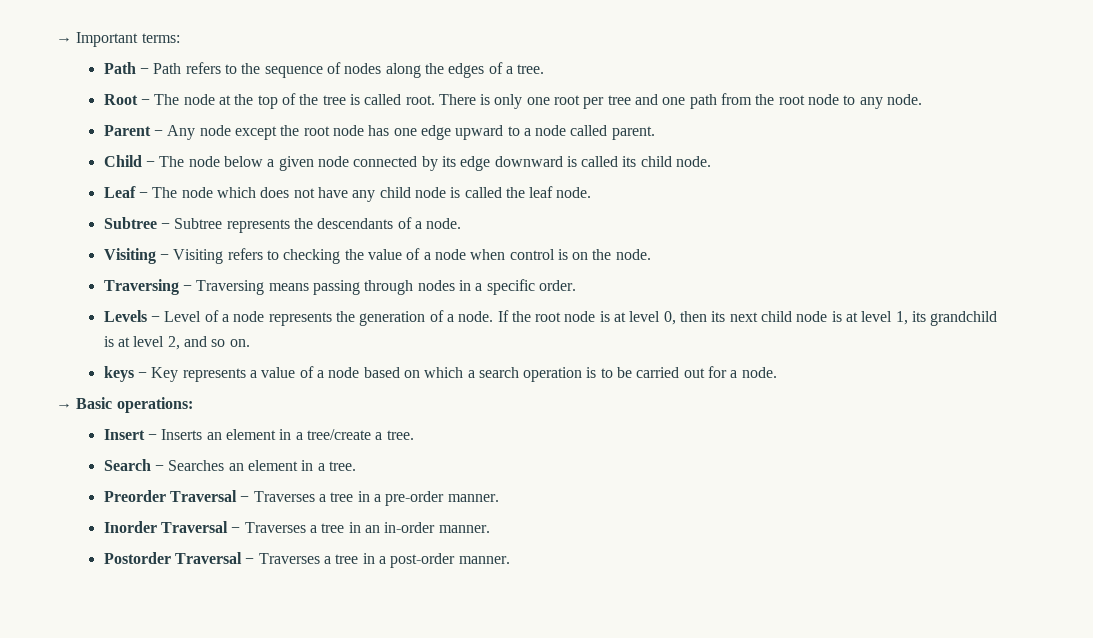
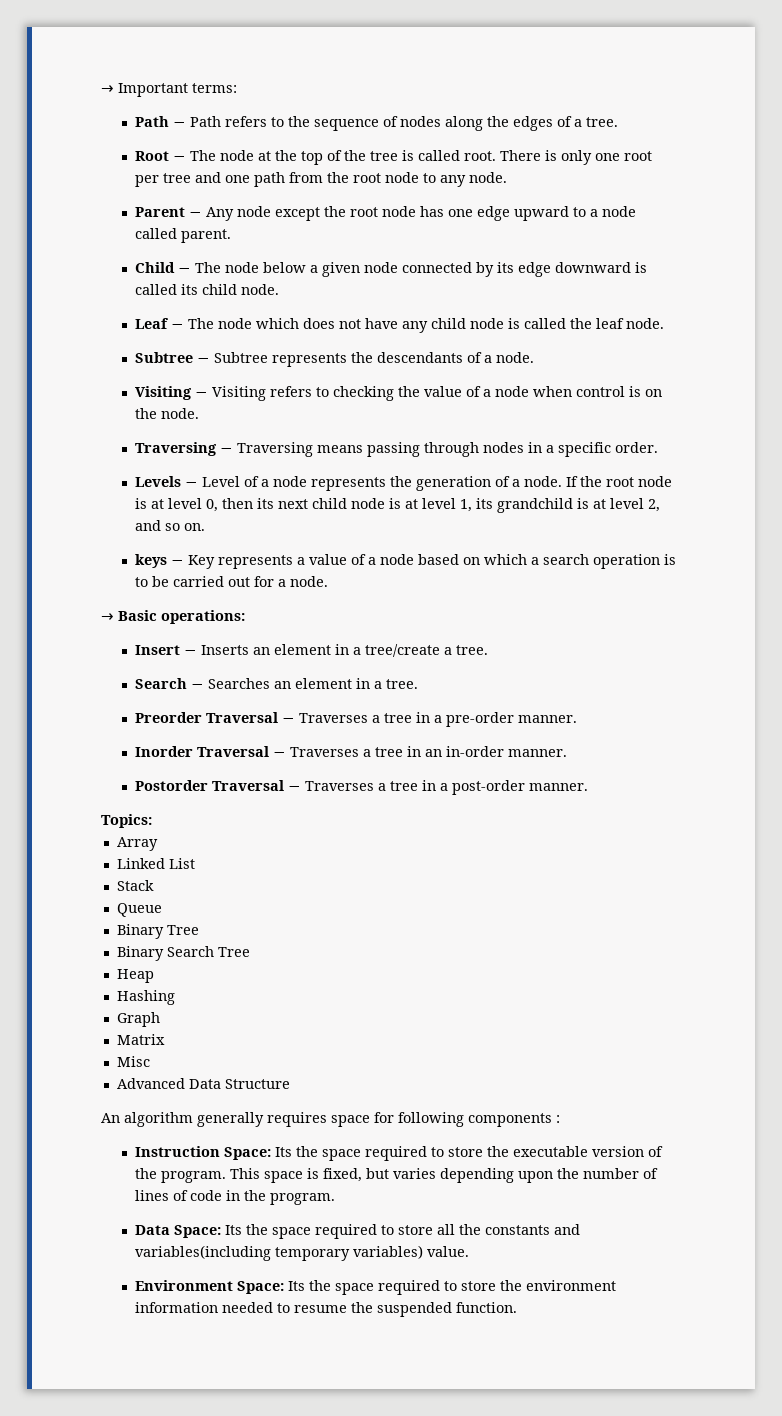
+ Topics:
+ Array
+ Linked List
+ Stack
+ Queue
+ Binary Tree
+ Binary Search Tree
+ Heap
+ Hashing
+ Graph
+ Matrix
+ Misc
+ Advanced Data Structure
+ An algorithm generally requires space for following components :
+ Instruction Space: Its the space required to store the executable version of the program. This space is fixed, but varies depending upon the number of lines of code in the program.
+ Data Space: Its the space required to store all the constants and variables(including temporary variables) value.
+ Environment Space: Its the space required to store the environment information needed to resume the suspended function.

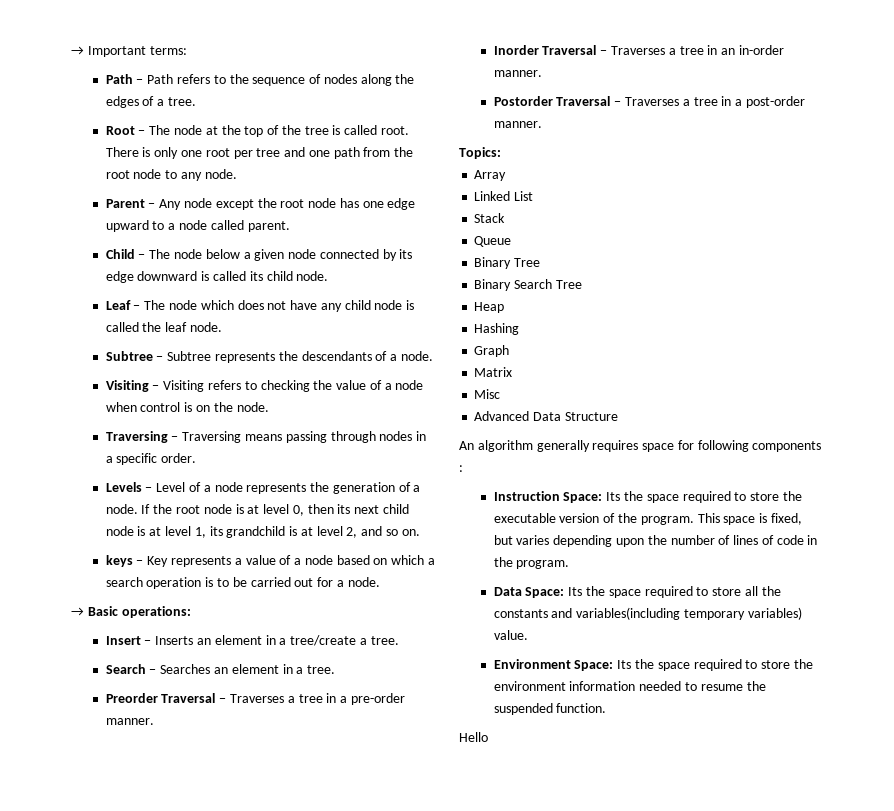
+ Hello

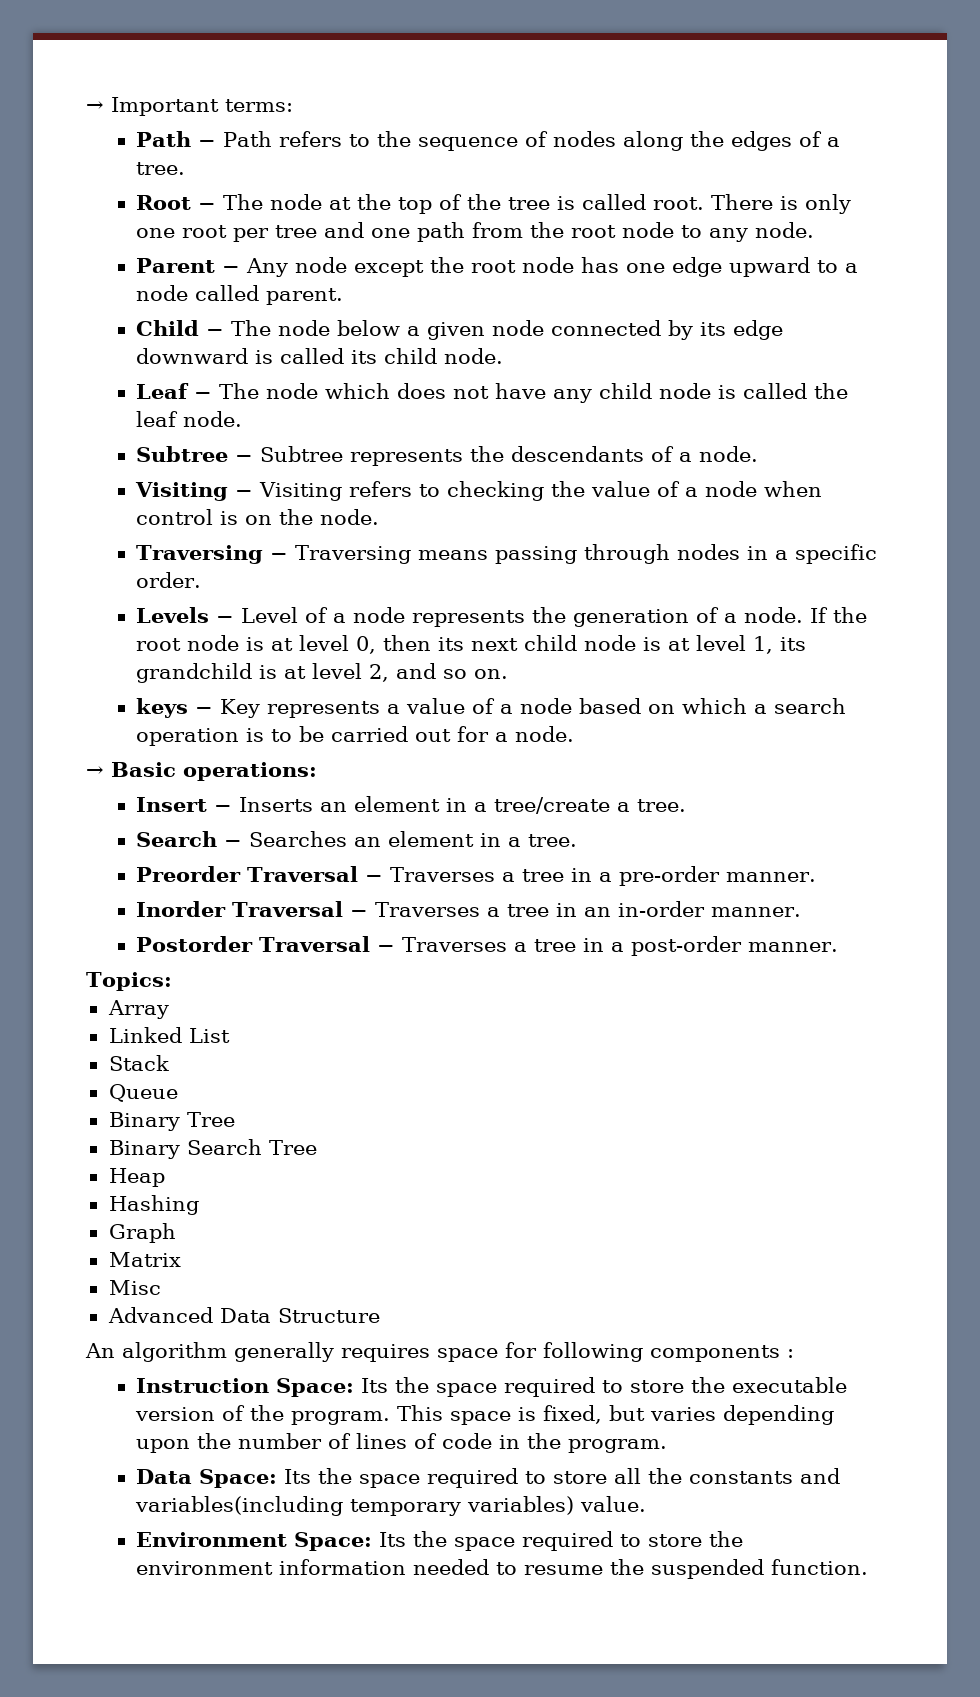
- Hello

